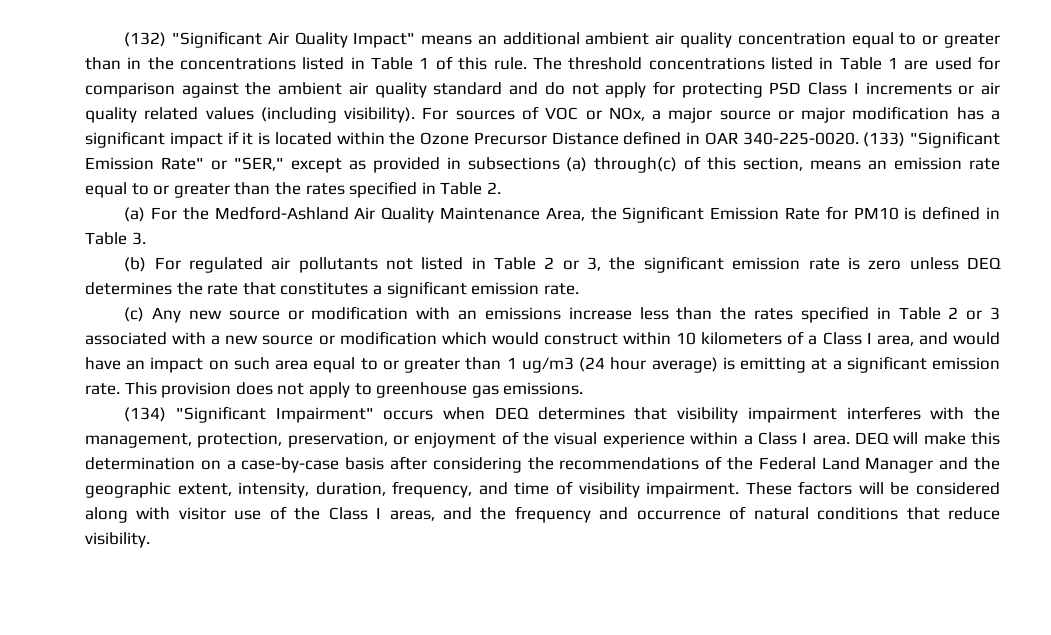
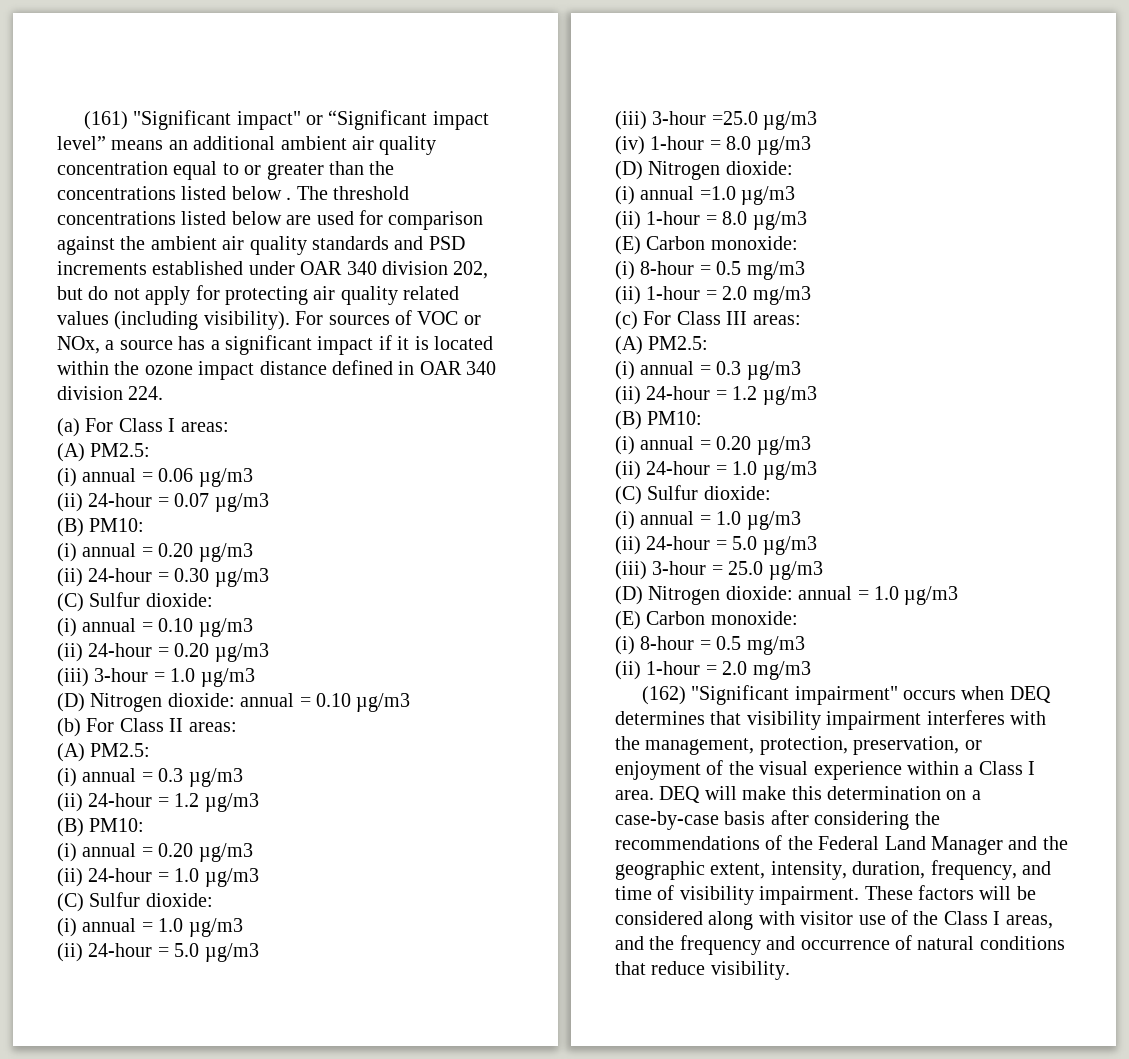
- (132) "Significant Air Quality Impact" means an additional ambient air quality concentration equal to or greater than in the concentrations listed in Table 1 of this rule.
+ (161) "Significant impact" or “Significant impact level” means an additional ambient air quality concentration equal to or greater than the concentrations listed below .
- The threshold concentrations listed in Table 1 are used for comparison against the ambient air quality standard and do not apply for protecting PSD Class I increments or air quality related values (including visibility).
+ The threshold concentrations listed below are used for comparison against the ambient air quality standards and PSD increments established under OAR 340 division 202, but do not apply for protecting air quality related values (including visibility).
- For sources of VOC or NOx, a major source or major modification has a significant impact if it is located within the Ozone Precursor Distance defined in OAR 340-225-0020. (133) "Significant Emission Rate" or "SER," except as provided in subsections (a) through(c) of this section, means an emission rate equal to or greater than the rates specified in Table 2.
- (a) For the Medford-Ashland Air Quality Maintenance Area, the Significant Emission Rate for PM10 is defined in Table 3.
- (b) For regulated air pollutants not listed in Table 2 or 3, the significant emission rate is zero unless DEQ determines the rate that constitutes a significant emission rate.
- (c) Any new source or modification with an emissions increase less than the rates specified in Table 2 or 3 associated with a new source or modification which would construct within 10 kilometers of a Class I area, and would have an impact on such area equal to or greater than 1 ug/m3 (24 hour average) is emitting at a significant emission rate. This provision does not apply to greenhouse gas emissions.
- (134) "Significant Impairment" occurs when DEQ determines that visibility impairment interferes with the management, protection, preservation, or enjoyment of the visual experience within a Class I area.
+ For sources of VOC or NOx, a source has a significant impact if it is located within the ozone impact distance defined in OAR 340 division 224.
+ (a) For Class I areas:
+ (A) PM2.5:
+ (i) annual = 0.06 µg/m3
+ (ii) 24-hour = 0.07 µg/m3
+ (B) PM10:
+ (i) annual = 0.20 µg/m3
+ (ii) 24-hour = 0.30 µg/m3
+ (C) Sulfur dioxide:
+ (i) annual = 0.10 µg/m3
+ (ii) 24-hour = 0.20 µg/m3
+ (iii) 3-hour = 1.0 µg/m3
+ (D) Nitrogen dioxide: annual = 0.10 µg/m3
+ (b) For Class II areas:
+ (A) PM2.5:
+ (i) annual = 0.3 µg/m3
+ (ii) 24-hour = 1.2 µg/m3
+ (B) PM10:
+ (i) annual = 0.20 µg/m3
+ (ii) 24-hour = 1.0 µg/m3
+ (C) Sulfur dioxide:
+ (i) annual = 1.0 µg/m3
+ (ii) 24-hour = 5.0 µg/m3
+ (iii) 3-hour =25.0 µg/m3
+ (iv) 1-hour = 8.0 µg/m3
+ (D) Nitrogen dioxide:
+ (i) annual =1.0 µg/m3
+ (ii) 1-hour = 8.0 µg/m3
+ (E) Carbon monoxide:
+ (i) 8-hour = 0.5 mg/m3
+ (ii) 1-hour = 2.0 mg/m3
+ (c) For Class III areas:
+ (A) PM2.5:
+ (i) annual = 0.3 µg/m3
+ (ii) 24-hour = 1.2 µg/m3
+ (B) PM10:
+ (i) annual = 0.20 µg/m3
+ (ii) 24-hour = 1.0 µg/m3
+ (C) Sulfur dioxide:
+ (i) annual = 1.0 µg/m3
+ (ii) 24-hour = 5.0 µg/m3
+ (iii) 3-hour = 25.0 µg/m3
+ (D) Nitrogen dioxide: annual = 1.0 µg/m3
+ (E) Carbon monoxide:
+ (i) 8-hour = 0.5 mg/m3
+ (ii) 1-hour = 2.0 mg/m3
+ (162) "Significant impairment" occurs when DEQ determines that visibility impairment interferes with the management, protection, preservation, or enjoyment of the visual experience within a Class I area.

